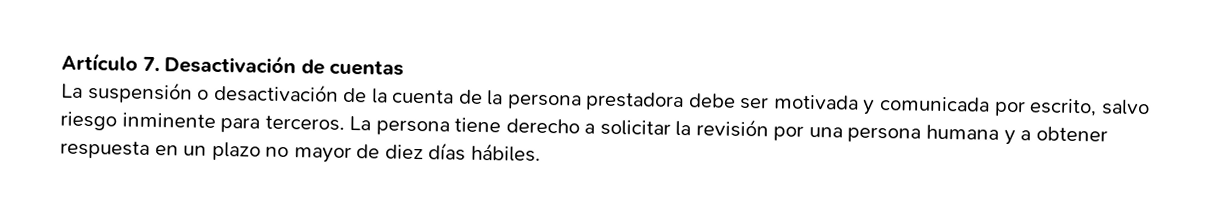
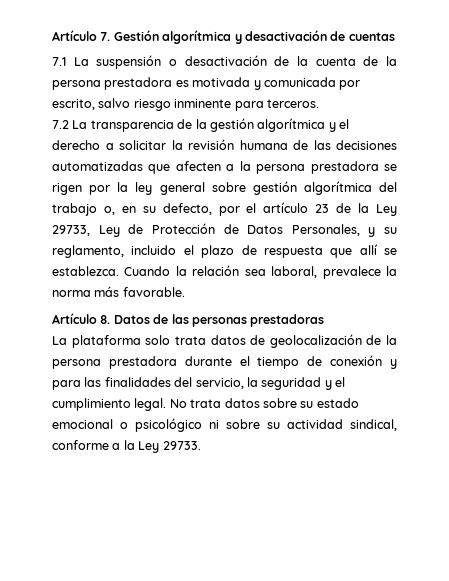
- Artículo 7. Desactivación de cuentas
+ Artículo 7. Gestión algorítmica y desactivación de cuentas
- La suspensión o desactivación de la cuenta de la persona prestadora debe ser motivada y comunicada por escrito, salvo riesgo inminente para terceros. La persona tiene derecho a solicitar la revisión por una persona humana y a obtener respuesta en un plazo no mayor de diez días hábiles.
+ 7.1 La suspensión o desactivación de la cuenta de la persona prestadora es motivada y comunicada por escrito, salvo riesgo inminente para terceros.
+ 7.2 La transparencia de la gestión algorítmica y el derecho a solicitar la revisión humana de las decisiones automatizadas que afecten a la persona prestadora se rigen por la ley general sobre gestión algorítmica del trabajo o, en su defecto, por el artículo 23 de la Ley 29733, Ley de Protección de Datos Personales, y su reglamento, incluido el plazo de respuesta que allí se establezca. Cuando la relación sea laboral, prevalece la norma más favorable.
+ Artículo 8. Datos de las personas prestadoras
+ La plataforma solo trata datos de geolocalización de la persona prestadora durante el tiempo de conexión y para las finalidades del servicio, la seguridad y el cumplimiento legal. No trata datos sobre su estado emocional o psicológico ni sobre su actividad sindical, conforme a la Ley 29733.

